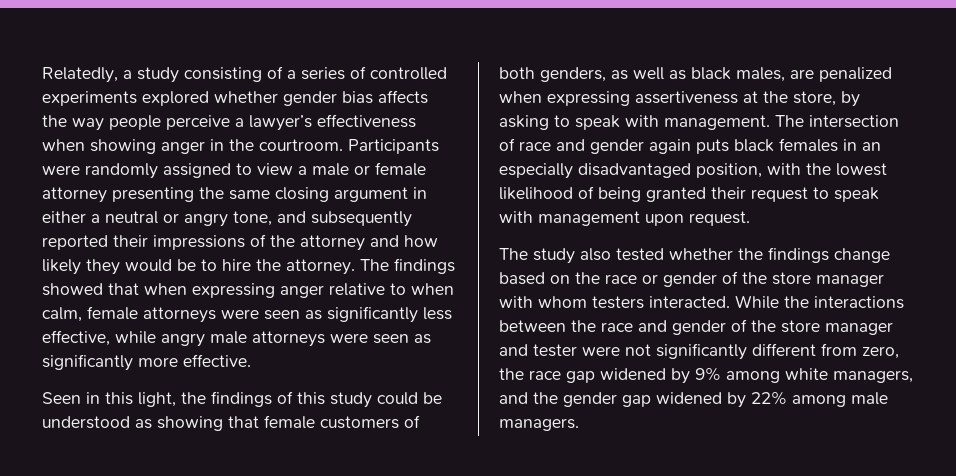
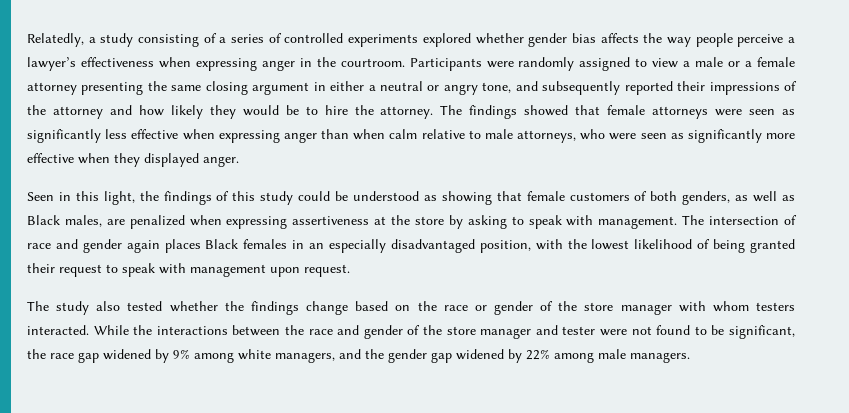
- Relatedly, a study consisting of a series of controlled experiments explored whether gender bias affects the way people perceive a lawyer’s effectiveness when showing anger in the courtroom.
+ Relatedly, a study consisting of a series of controlled experiments explored whether gender bias affects the way people perceive a lawyer’s effectiveness when expressing anger in the courtroom.
- Participants were randomly assigned to view a male or female attorney presenting the same closing argument in either a neutral or angry tone, and subsequently reported their impressions of the attorney and how likely they would be to hire the attorney.
+ Participants were randomly assigned to view a male or a female attorney presenting the same closing argument in either a neutral or angry tone, and subsequently reported their impressions of the attorney and how likely they would be to hire the attorney.
- The findings showed that when expressing anger relative to when calm, female attorneys were seen as significantly less effective, while angry male attorneys were seen as significantly more effective.
+ The findings showed that female attorneys were seen as significantly less effective when expressing anger than when calm relative to male attorneys, who were seen as significantly more effective when they displayed anger.
- Seen in this light, the findings of this study could be understood as showing that female customers of both genders, as well as black males, are penalized when expressing assertiveness at the store, by asking to speak with management.
+ Seen in this light, the findings of this study could be understood as showing that female customers of both genders, as well as Black males, are penalized when expressing assertiveness at the store by asking to speak with management.
- The intersection of race and gender again puts black females in an especially disadvantaged position, with the lowest likelihood of being granted their request to speak with management upon request.
+ The intersection of race and gender again places Black females in an especially disadvantaged position, with the lowest likelihood of being granted their request to speak with management upon request.
- While the interactions between the race and gender of the store manager and tester were not significantly different from zero, the race gap widened by 9% among white managers, and the gender gap widened by 22% among male managers.
+ While the interactions between the race and gender of the store manager and tester were not found to be significant, the race gap widened by 9% among white managers, and the gender gap widened by 22% among male managers.

